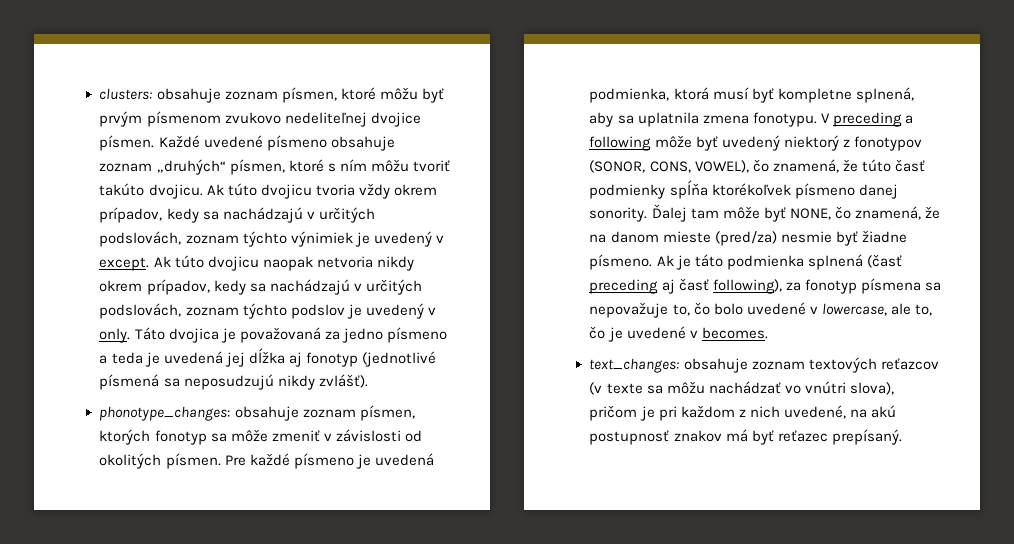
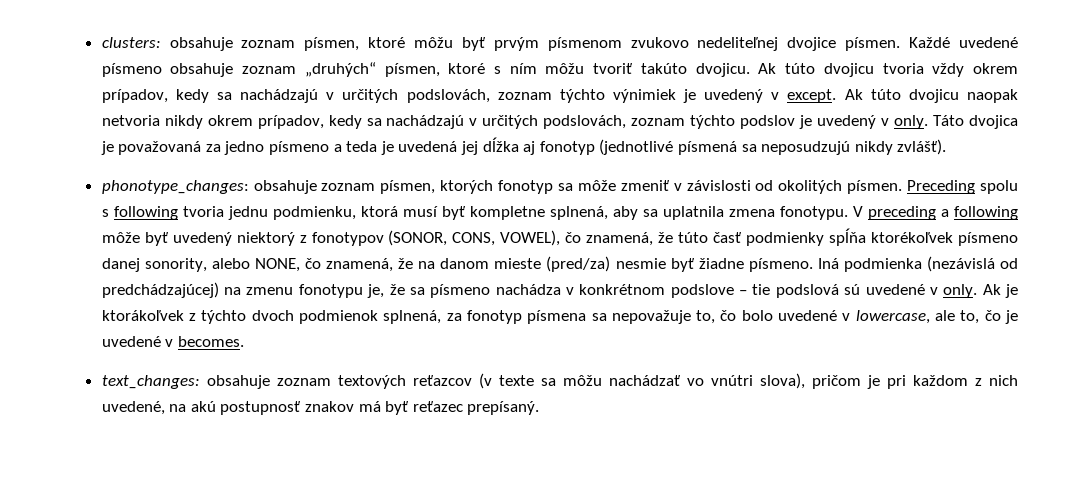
- Pre každé písmeno je uvedená podmienka, ktorá musí byť kompletne splnená, aby sa uplatnila zmena fonotypu.
+ Preceding spolu s following tvoria jednu podmienku, ktorá musí byť kompletne splnená, aby sa uplatnila zmena fonotypu.
- V preceding a following môže byť uvedený niektorý z fonotypov (SONOR, CONS, VOWEL), čo znamená, že túto časť podmienky spĺňa ktorékoľvek písmeno danej sonority. Ďalej tam môže byť NONE, čo znamená, že na danom mieste (pred/za) nesmie byť žiadne písmeno.
+ V preceding a following môže byť uvedený niektorý z fonotypov (SONOR, CONS, VOWEL), čo znamená, že túto časť podmienky spĺňa ktorékoľvek písmeno danej sonority, alebo NONE, čo znamená, že na danom mieste (pred/za) nesmie byť žiadne písmeno.
- Ak je táto podmienka splnená (časť preceding aj časť following), za fonotyp písmena sa nepovažuje to, čo bolo uvedené v lowercase, ale to, čo je uvedené v becomes.
+ Iná podmienka (nezávislá od predchádzajúcej) na zmenu fonotypu je, že sa písmeno nachádza v konkrétnom podslove – tie podslová sú uvedené v only. Ak je ktorákoľvek z týchto dvoch podmienok splnená, za fonotyp písmena sa nepovažuje to, čo bolo uvedené v lowercase, ale to, čo je uvedené v becomes.

